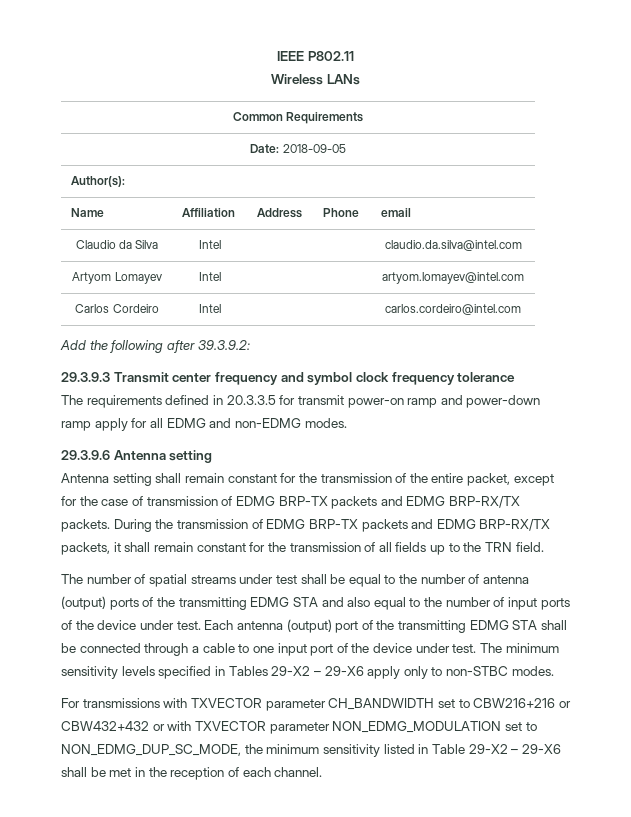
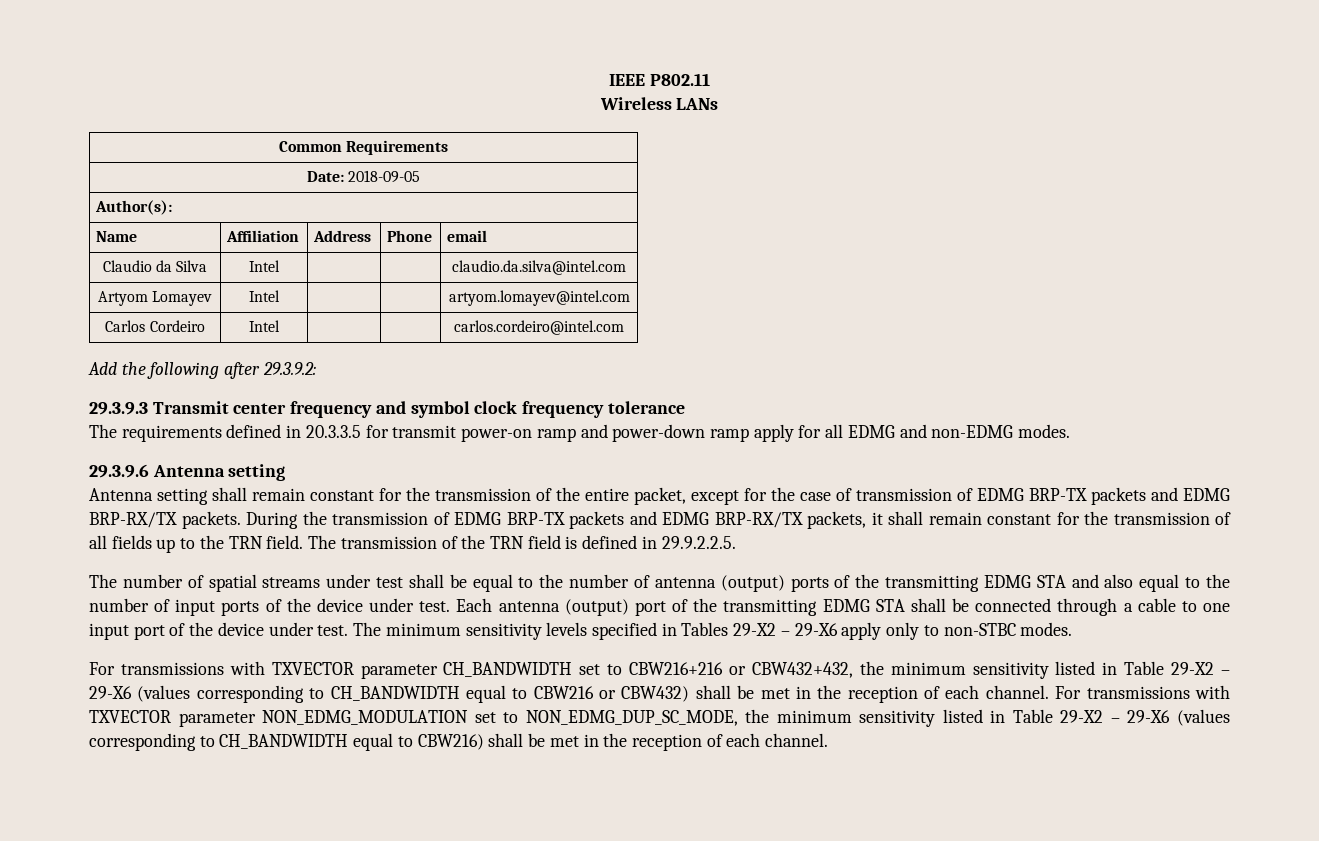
- Add the following after 39.3.9.2:
+ Add the following after 29.3.9.2:
+ The transmission of the TRN field is defined in 29.9.2.2.5.
- For transmissions with TXVECTOR parameter CH_BANDWIDTH set to CBW216+216 or CBW432+432 or with TXVECTOR parameter NON_EDMG_MODULATION set to NON_EDMG_DUP_SC_MODE, the minimum sensitivity listed in Table 29-X2 – 29-X6 shall be met in the reception of each channel.
+ For transmissions with TXVECTOR parameter CH_BANDWIDTH set to CBW216+216 or CBW432+432, the minimum sensitivity listed in Table 29-X2 – 29-X6 (values corresponding to CH_BANDWIDTH equal to CBW216 or CBW432) shall be met in the reception of each channel. For transmissions with TXVECTOR parameter NON_EDMG_MODULATION set to NON_EDMG_DUP_SC_MODE, the minimum sensitivity listed in Table 29-X2 – 29-X6 (values corresponding to CH_BANDWIDTH equal to CBW216) shall be met in the reception of each channel.

